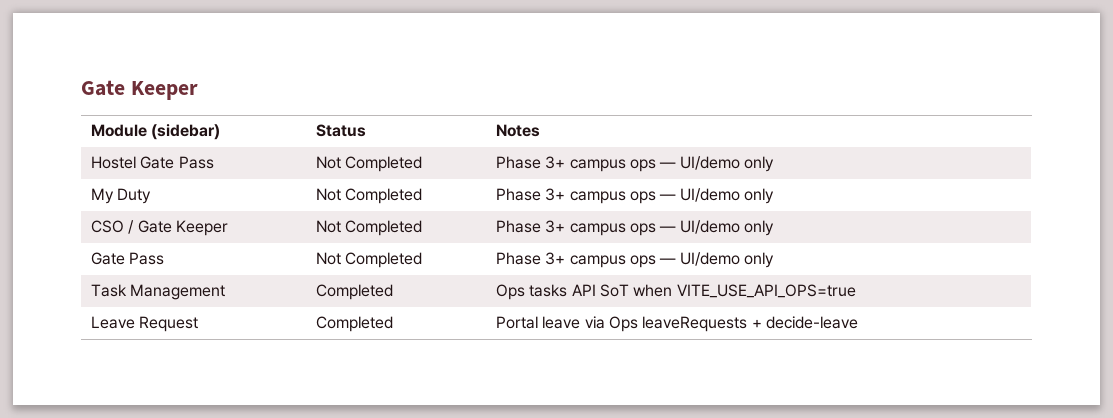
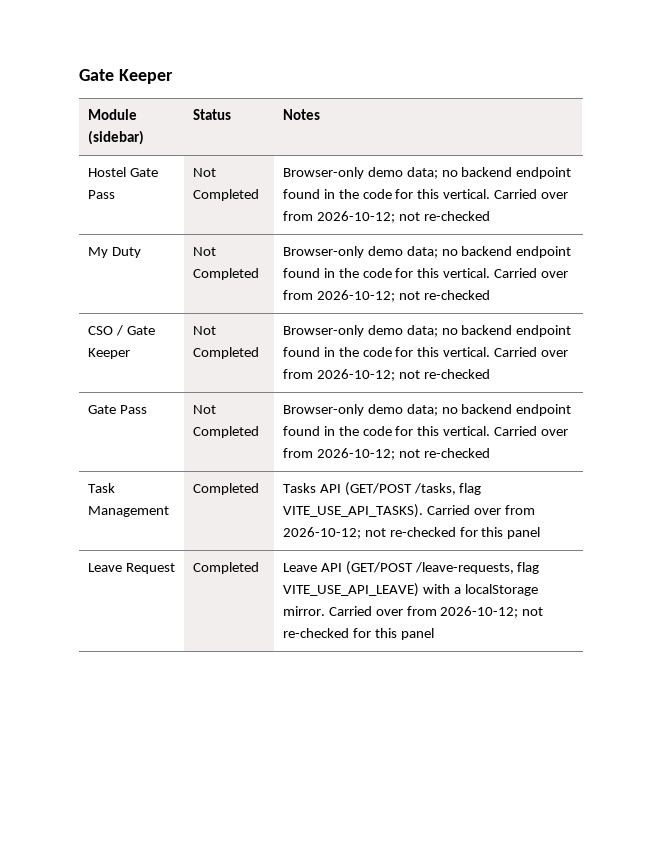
- Hostel Gate Pass | Not Completed | Phase 3+ campus ops — UI/demo only
- My Duty | Not Completed | Phase 3+ campus ops — UI/demo only
+ Hostel Gate Pass | Not Completed | Browser-only demo data; no backend endpoint found in the code for this vertical. Carried over from 2026-10-12; not re-checked
+ My Duty | Not Completed | Browser-only demo data; no backend endpoint found in the code for this vertical. Carried over from 2026-10-12; not re-checked
- CSO / Gate Keeper | Not Completed | Phase 3+ campus ops — UI/demo only
- Gate Pass | Not Completed | Phase 3+ campus ops — UI/demo only
- Task Management | Completed | Ops tasks API SoT when VITE_USE_API_OPS=true
- Leave Request | Completed | Portal leave via Ops leaveRequests + decide-leave
+ CSO / Gate Keeper | Not Completed | Browser-only demo data; no backend endpoint found in the code for this vertical. Carried over from 2026-10-12; not re-checked
+ Gate Pass | Not Completed | Browser-only demo data; no backend endpoint found in the code for this vertical. Carried over from 2026-10-12; not re-checked
+ Task Management | Completed | Tasks API (GET/POST /tasks, flag VITE_USE_API_TASKS). Carried over from 2026-10-12; not re-checked for this panel
+ Leave Request | Completed | Leave API (GET/POST /leave-requests, flag VITE_USE_API_LEAVE) with a localStorage mirror. Carried over from 2026-10-12; not re-checked for this panel

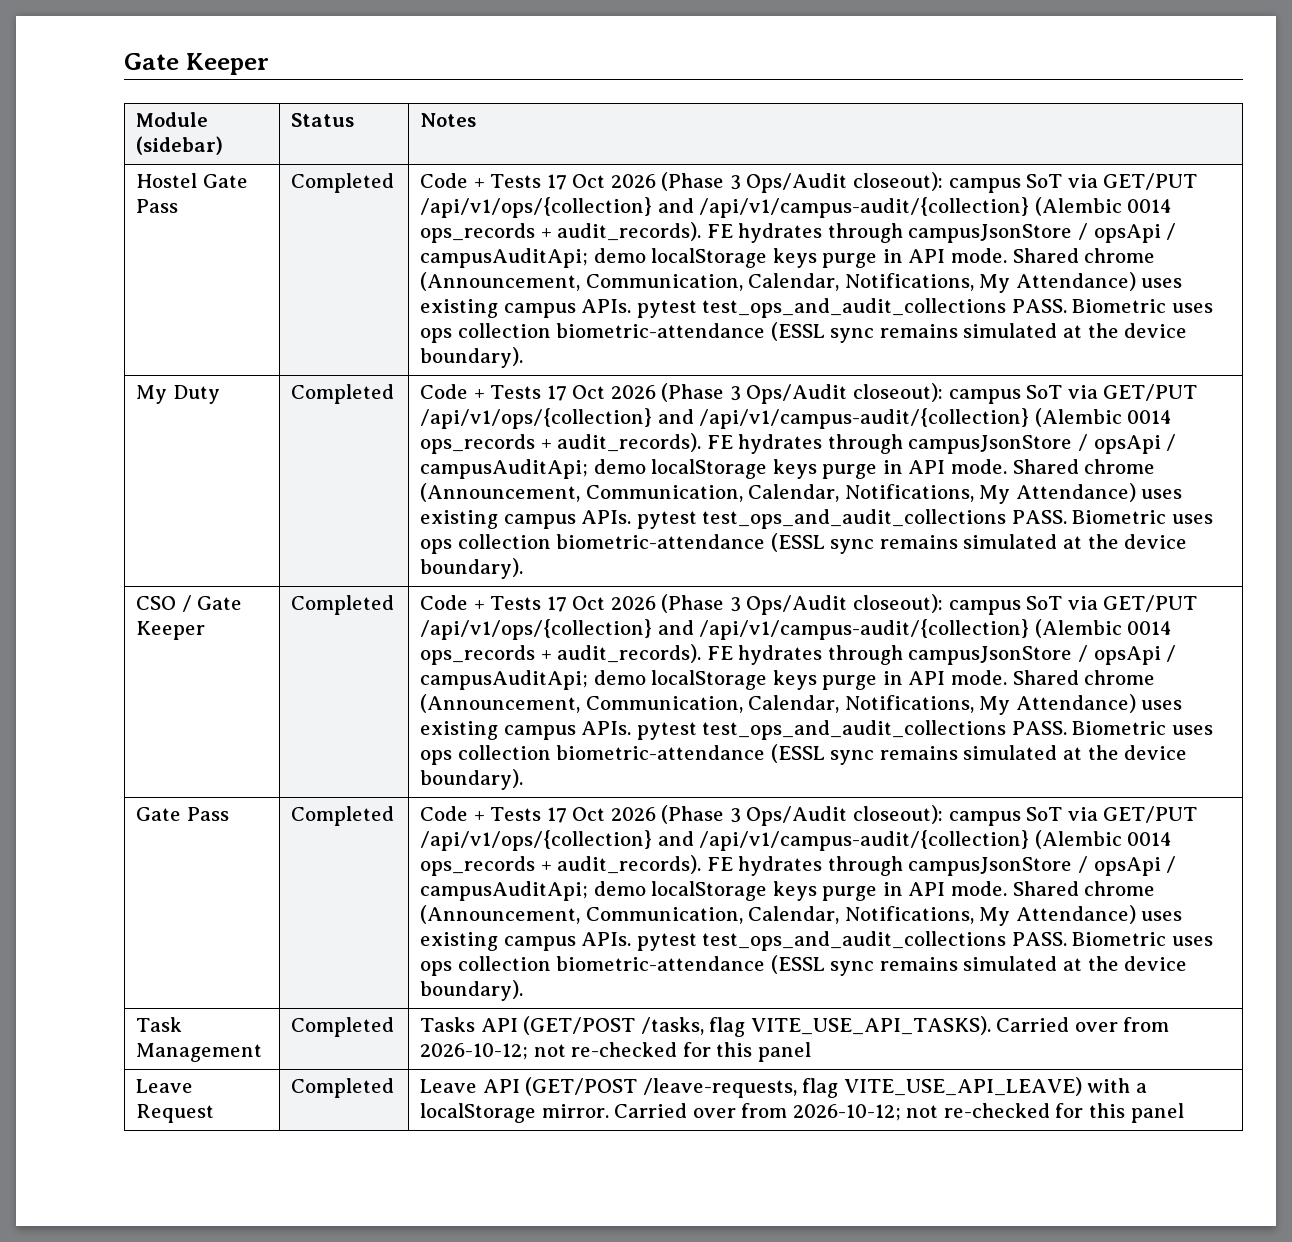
- Hostel Gate Pass | Not Completed | Browser-only demo data; no backend endpoint found in the code for this vertical. Carried over from 2026-10-12; not re-checked
+ Hostel Gate Pass | Completed | Code + Tests 17 Oct 2026 (Phase 3 Ops/Audit closeout): campus SoT via GET/PUT /api/v1/ops/{collection} and /api/v1/campus-audit/{collection} (Alembic 0014 ops_records + audit_records). FE hydrates through campusJsonStore / opsApi / campusAuditApi; demo localStorage keys purge in API mode. Shared chrome (Announcement, Communication, Calendar, Notifications, My Attendance) uses existing campus APIs. pytest test_ops_and_audit_collections PASS. Biometric uses ops collection biometric-attendance (ESSL sync remains simulated at the device boundary).
- My Duty | Not Completed | Browser-only demo data; no backend endpoint found in the code for this vertical. Carried over from 2026-10-12; not re-checked
+ My Duty | Completed | Code + Tests 17 Oct 2026 (Phase 3 Ops/Audit closeout): campus SoT via GET/PUT /api/v1/ops/{collection} and /api/v1/campus-audit/{collection} (Alembic 0014 ops_records + audit_records). FE hydrates through campusJsonStore / opsApi / campusAuditApi; demo localStorage keys purge in API mode. Shared chrome (Announcement, Communication, Calendar, Notifications, My Attendance) uses existing campus APIs. pytest test_ops_and_audit_collections PASS. Biometric uses ops collection biometric-attendance (ESSL sync remains simulated at the device boundary).
- CSO / Gate Keeper | Not Completed | Browser-only demo data; no backend endpoint found in the code for this vertical. Carried over from 2026-10-12; not re-checked
- Gate Pass | Not Completed | Browser-only demo data; no backend endpoint found in the code for this vertical. Carried over from 2026-10-12; not re-checked
+ CSO / Gate Keeper | Completed | Code + Tests 17 Oct 2026 (Phase 3 Ops/Audit closeout): campus SoT via GET/PUT /api/v1/ops/{collection} and /api/v1/campus-audit/{collection} (Alembic 0014 ops_records + audit_records). FE hydrates through campusJsonStore / opsApi / campusAuditApi; demo localStorage keys purge in API mode. Shared chrome (Announcement, Communication, Calendar, Notifications, My Attendance) uses existing campus APIs. pytest test_ops_and_audit_collections PASS. Biometric uses ops collection biometric-attendance (ESSL sync remains simulated at the device boundary).
+ Gate Pass | Completed | Code + Tests 17 Oct 2026 (Phase 3 Ops/Audit closeout): campus SoT via GET/PUT /api/v1/ops/{collection} and /api/v1/campus-audit/{collection} (Alembic 0014 ops_records + audit_records). FE hydrates through campusJsonStore / opsApi / campusAuditApi; demo localStorage keys purge in API mode. Shared chrome (Announcement, Communication, Calendar, Notifications, My Attendance) uses existing campus APIs. pytest test_ops_and_audit_collections PASS. Biometric uses ops collection biometric-attendance (ESSL sync remains simulated at the device boundary).

